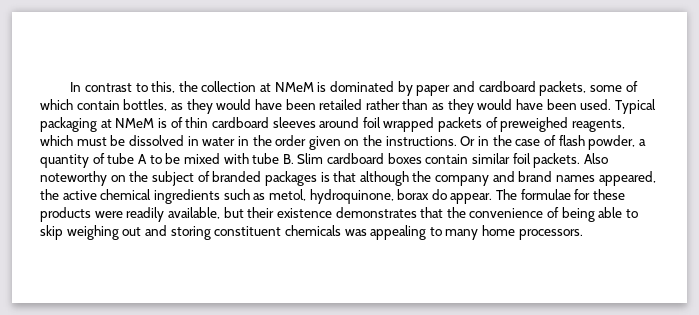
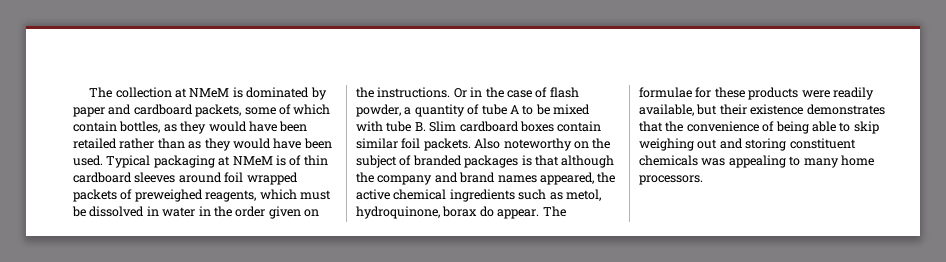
- In contrast to this, the collection at NMeM is dominated by paper and cardboard packets, some of which contain bottles, as they would have been retailed rather than as they would have been used.
+ The collection at NMeM is dominated by paper and cardboard packets, some of which contain bottles, as they would have been retailed rather than as they would have been used.

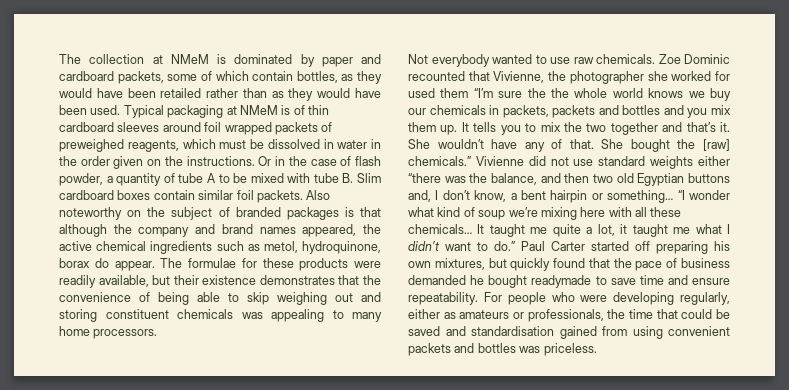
+ Not everybody wanted to use raw chemicals. Zoe Dominic recounted that Vivienne, the photographer she worked for used them “I’m sure the the whole world knows we buy our chemicals in packets, packets and bottles and you mix them up. It tells you to mix the two together and that’s it. She wouldn’t have any of that. She bought the [raw] chemicals.” Vivienne did not use standard weights either “there was the balance, and then two old Egyptian buttons and, I don’t know, a bent hairpin or something… “I wonder what kind of soup we’re mixing here with all these chemicals… It taught me quite a lot, it taught me what I didn’t want to do.” Paul Carter started off preparing his own mixtures, but quickly found that the pace of business demanded he bought readymade to save time and ensure repeatability. For people who were developing regularly, either as amateurs or professionals, the time that could be saved and standardisation gained from using convenient packets and bottles was priceless.

